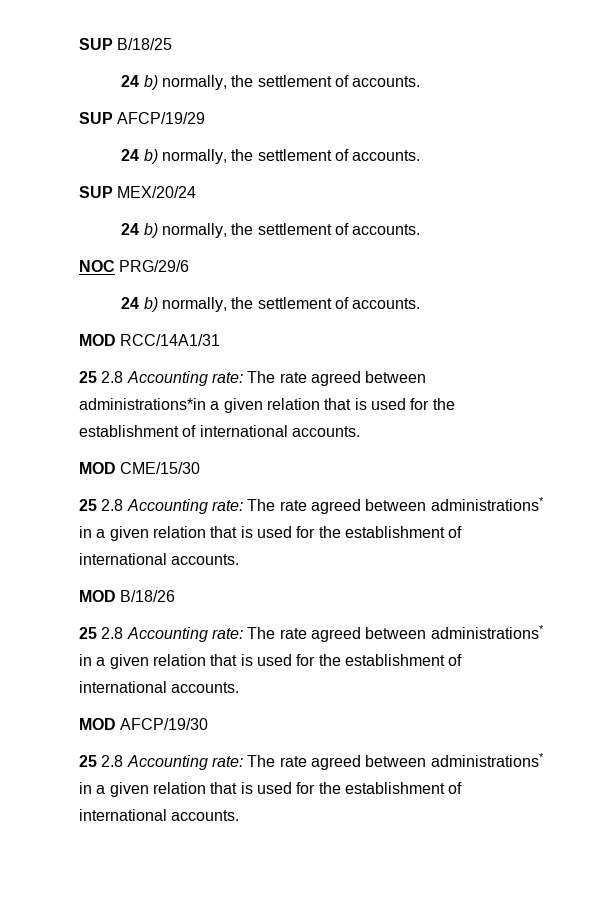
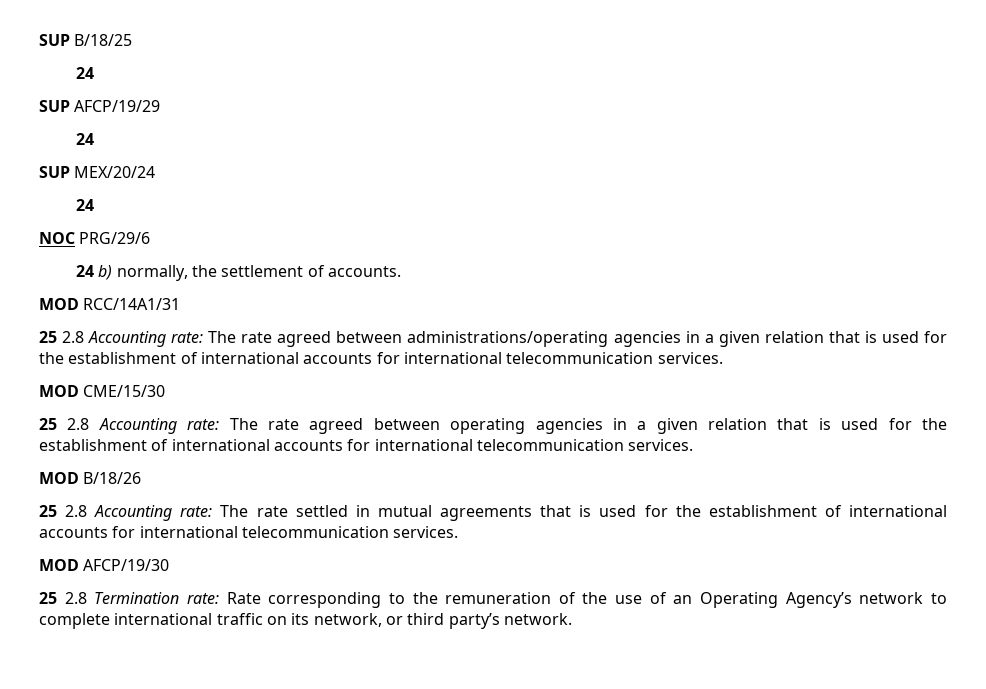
  SUP B/18/25
- 24 b) normally, the settlement of accounts.
+ 24
  SUP AFCP/19/29
- 24 b) normally, the settlement of accounts.
+ 24
  SUP MEX/20/24
- 24 b) normally, the settlement of accounts.
+ 24
- 25 2.8 Accounting rate: The rate agreed between administrations*in a given relation that is used for the establishment of international accounts.
+ 25 2.8 Accounting rate: The rate agreed between administrations/operating agencies in a given relation that is used for the establishment of international accounts for international telecommunication services.
  MOD CME/15/30
- 25 2.8 Accounting rate: The rate agreed between administrations* in a given relation that is used for the establishment of international accounts.
+ 25 2.8 Accounting rate: The rate agreed between operating agencies in a given relation that is used for the establishment of international accounts for international telecommunication services.
  MOD B/18/26
- 25 2.8 Accounting rate: The rate agreed between administrations* in a given relation that is used for the establishment of international accounts.
+ 25 2.8 Accounting rate: The rate settled in mutual agreements that is used for the establishment of international accounts for international telecommunication services.
  MOD AFCP/19/30
- 25 2.8 Accounting rate: The rate agreed between administrations* in a given relation that is used for the establishment of international accounts.
+ 25 2.8 Termination rate: Rate corresponding to the remuneration of the use of an Operating Agency’s network to complete international traffic on its network, or third party’s network.

